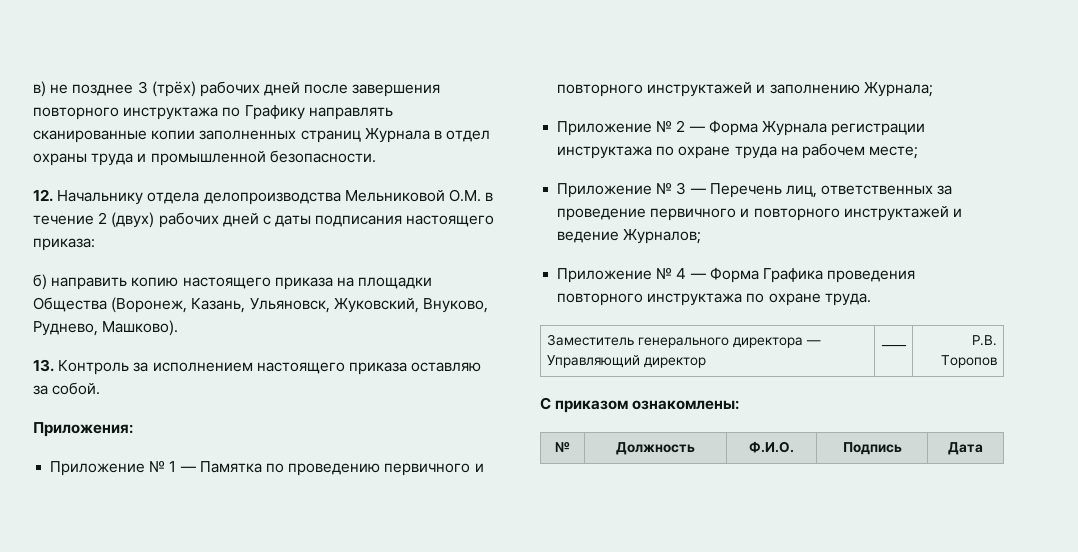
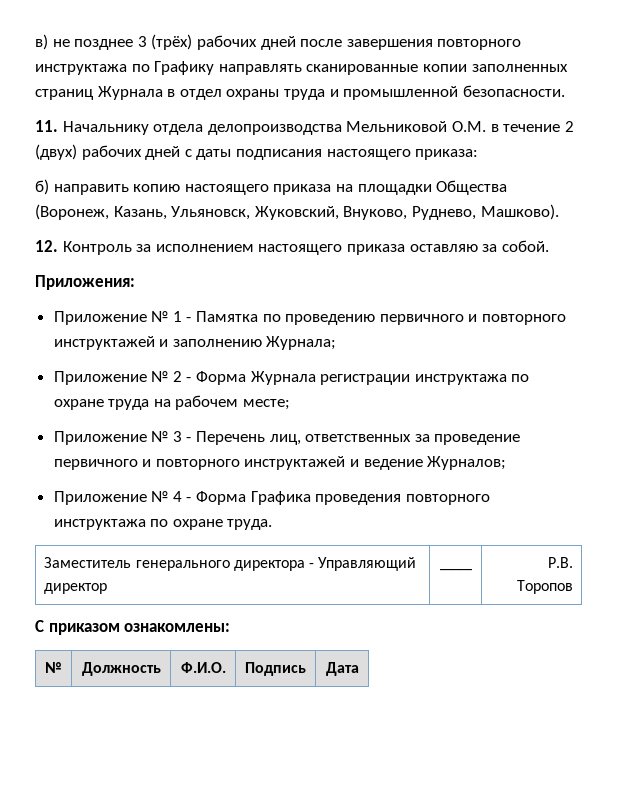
- 12. Начальнику отдела делопроизводства Мельниковой О.М. в течение 2 (двух) рабочих дней с даты подписания настоящего приказа:
+ 11. Начальнику отдела делопроизводства Мельниковой О.М. в течение 2 (двух) рабочих дней с даты подписания настоящего приказа:
- 13. Контроль за исполнением настоящего приказа оставляю за собой.
+ 12. Контроль за исполнением настоящего приказа оставляю за собой.
- Приложение № 1 — Памятка по проведению первичного и повторного инструктажей и заполнению Журнала;
+ Приложение № 1 - Памятка по проведению первичного и повторного инструктажей и заполнению Журнала;
- Приложение № 2 — Форма Журнала регистрации инструктажа по охране труда на рабочем месте;
+ Приложение № 2 - Форма Журнала регистрации инструктажа по охране труда на рабочем месте;
- Приложение № 3 — Перечень лиц, ответственных за проведение первичного и повторного инструктажей и ведение Журналов;
+ Приложение № 3 - Перечень лиц, ответственных за проведение первичного и повторного инструктажей и ведение Журналов;
- Приложение № 4 — Форма Графика проведения повторного инструктажа по охране труда.
+ Приложение № 4 - Форма Графика проведения повторного инструктажа по охране труда.
- Заместитель генерального директора — Управляющий директор | ____ | Р.В. Торопов
+ Заместитель генерального директора - Управляющий директор | ____ | Р.В. Торопов

